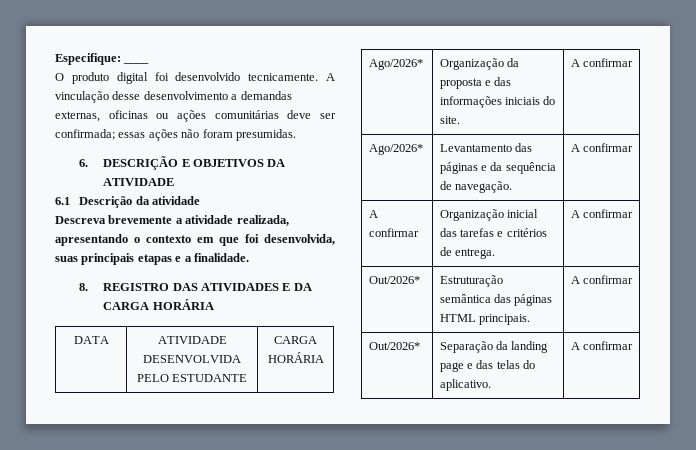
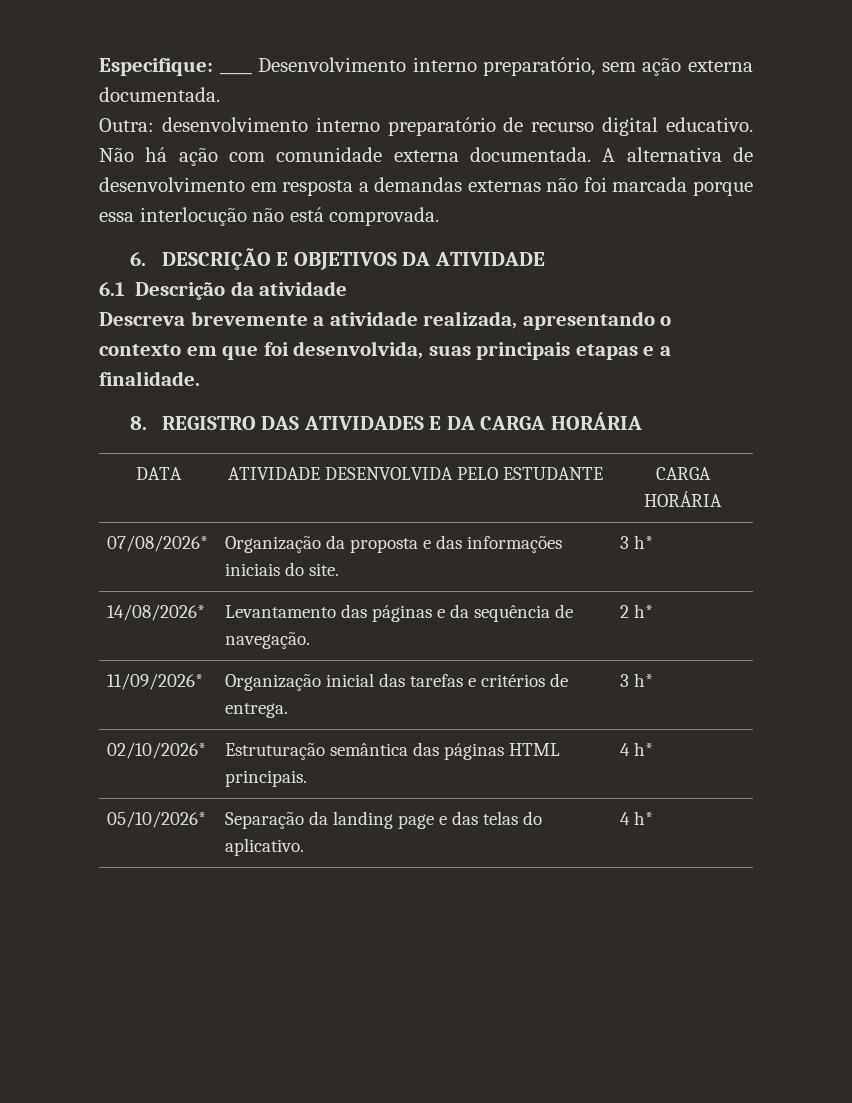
- Especifique: ____
- O produto digital foi desenvolvido tecnicamente. A vinculação desse desenvolvimento a demandas externas, oficinas ou ações comunitárias deve ser confirmada; essas ações não foram presumidas.
+ Especifique: ____ Desenvolvimento interno preparatório, sem ação externa documentada.
+ Outra: desenvolvimento interno preparatório de recurso digital educativo. Não há ação com comunidade externa documentada. A alternativa de desenvolvimento em resposta a demandas externas não foi marcada porque essa interlocução não está comprovada.
- Ago/2026* | Organização da proposta e das informações iniciais do site. | A confirmar
- Ago/2026* | Levantamento das páginas e da sequência de navegação. | A confirmar
- A confirmar | Organização inicial das tarefas e critérios de entrega. | A confirmar
- Out/2026* | Estruturação semântica das páginas HTML principais. | A confirmar
- Out/2026* | Separação da landing page e das telas do aplicativo. | A confirmar
+ 07/08/2026* | Organização da proposta e das informações iniciais do site. | 3 h*
+ 14/08/2026* | Levantamento das páginas e da sequência de navegação. | 2 h*
+ 11/09/2026* | Organização inicial das tarefas e critérios de entrega. | 3 h*
+ 02/10/2026* | Estruturação semântica das páginas HTML principais. | 4 h*
+ 05/10/2026* | Separação da landing page e das telas do aplicativo. | 4 h*

